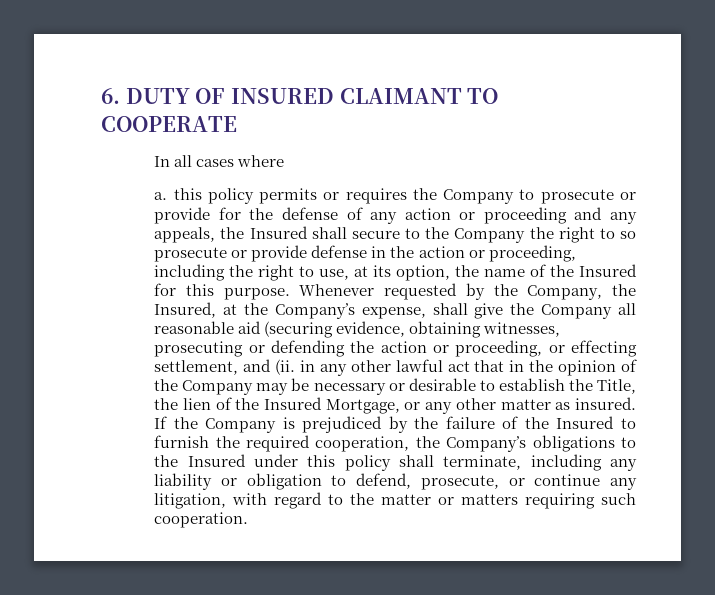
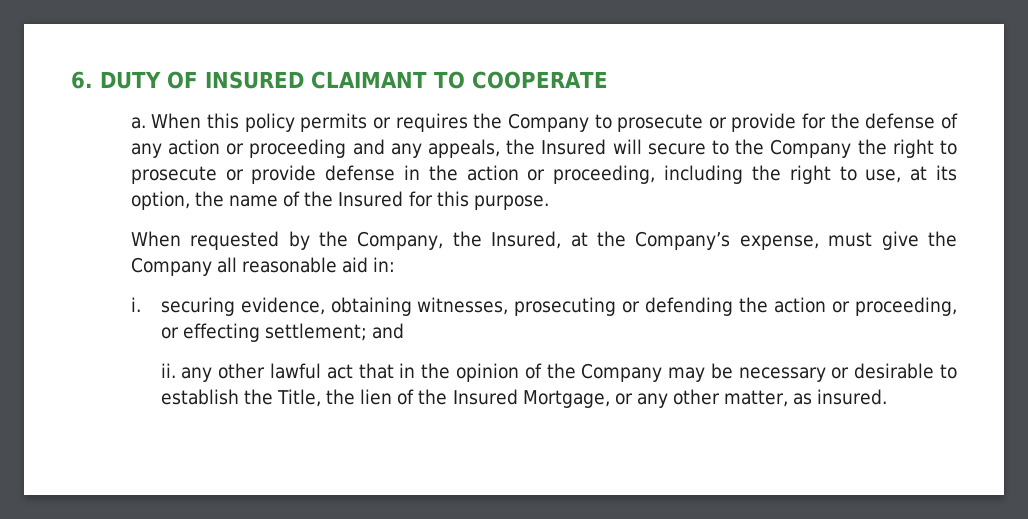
- In all cases where
- a. this policy permits or requires the Company to prosecute or provide for the defense of any action or proceeding and any appeals, the Insured shall secure to the Company the right to so prosecute or provide defense in the action or proceeding, including the right to use, at its option, the name of the Insured for this purpose. Whenever requested by the Company, the Insured, at the Company’s expense, shall give the Company all reasonable aid (securing evidence, obtaining witnesses, prosecuting or defending the action or proceeding, or effecting settlement, and (ii. in any other lawful act that in the opinion of the Company may be necessary or desirable to establish the Title, the lien of the Insured Mortgage, or any other matter as insured. If the Company is prejudiced by the failure of the Insured to furnish the required cooperation, the Company’s obligations to the Insured under this policy shall terminate, including any liability or obligation to defend, prosecute, or continue any litigation, with regard to the matter or matters requiring such cooperation.
+ a. When this policy permits or requires the Company to prosecute or provide for the defense of any action or proceeding and any appeals, the Insured will secure to the Company the right to prosecute or provide defense in the action or proceeding, including the right to use, at its option, the name of the Insured for this purpose.
+ When requested by the Company, the Insured, at the Company’s expense, must give the Company all reasonable aid in:
+ i. securing evidence, obtaining witnesses, prosecuting or defending the action or proceeding, or effecting settlement; and
+ ii. any other lawful act that in the opinion of the Company may be necessary or desirable to establish the Title, the lien of the Insured Mortgage, or any other matter, as insured.

